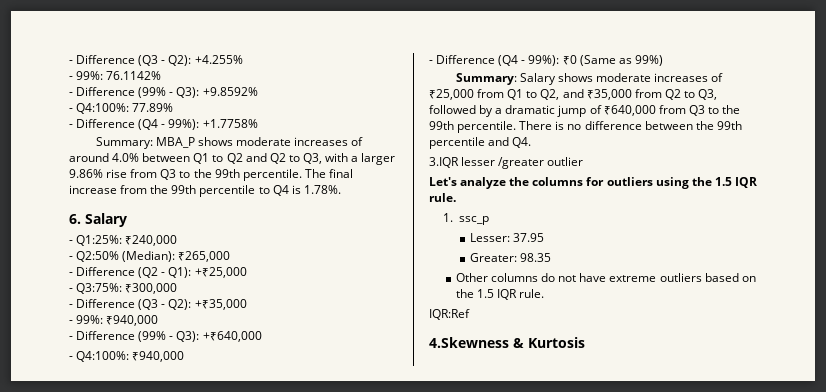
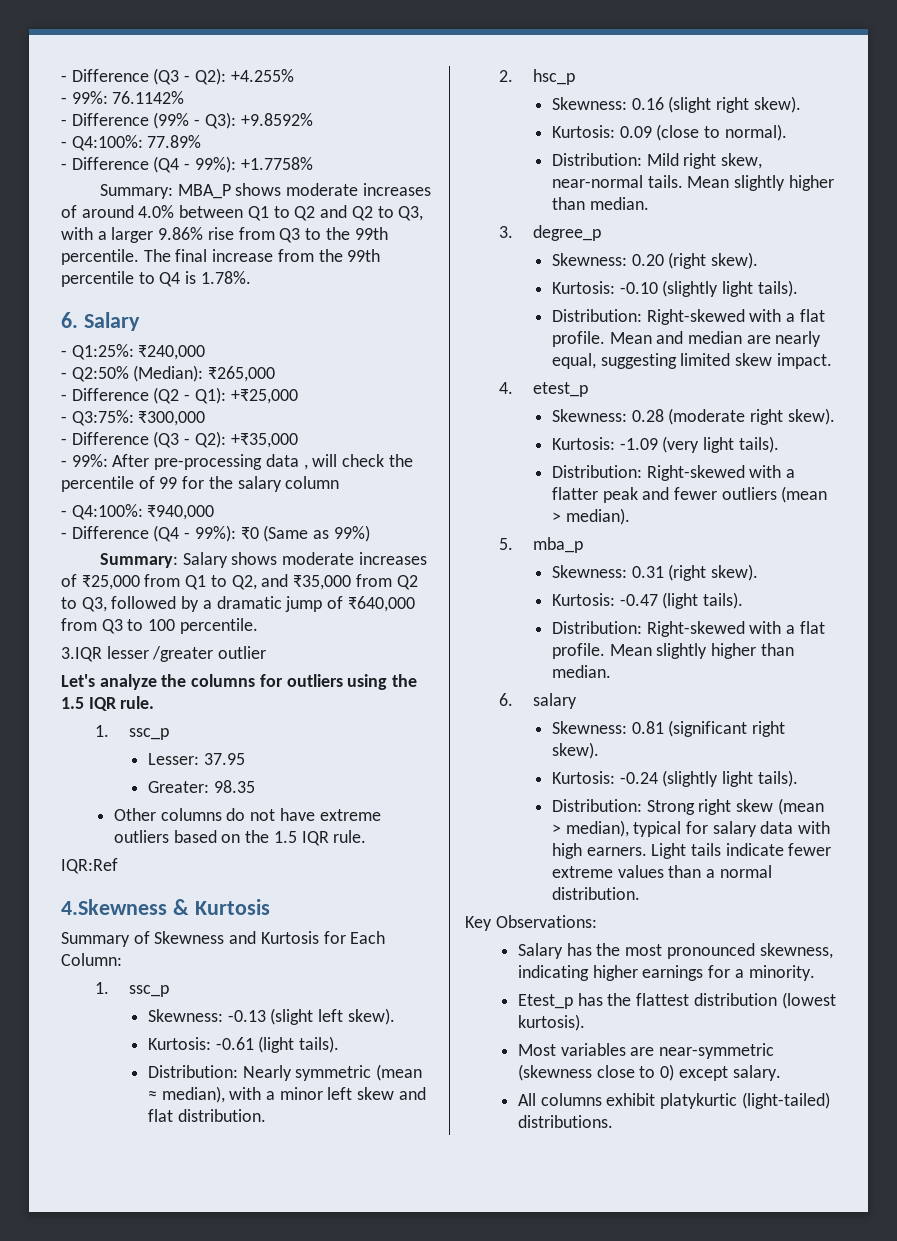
- - 99%: ₹940,000
- - Difference (99% - Q3): +₹640,000
+ - 99%: After pre-processing data , will check the percentile of 99 for the salary column
- Summary: Salary shows moderate increases of ₹25,000 from Q1 to Q2, and ₹35,000 from Q2 to Q3, followed by a dramatic jump of ₹640,000 from Q3 to the 99th percentile. There is no difference between the 99th percentile and Q4.
+ Summary: Salary shows moderate increases of ₹25,000 from Q1 to Q2, and ₹35,000 from Q2 to Q3, followed by a dramatic jump of ₹640,000 from Q3 to 100 percentile.
+ Summary of Skewness and Kurtosis for Each Column:
+ 1. ssc_p
+ Skewness: -0.13 (slight left skew).
+ Kurtosis: -0.61 (light tails).
+ Distribution: Nearly symmetric (mean ≈ median), with a minor left skew and flat distribution.
+ 2. hsc_p
+ Skewness: 0.16 (slight right skew).
+ Kurtosis: 0.09 (close to normal).
+ Distribution: Mild right skew, near-normal tails. Mean slightly higher than median.
+ 3. degree_p
+ Skewness: 0.20 (right skew).
+ Kurtosis: -0.10 (slightly light tails).
+ Distribution: Right-skewed with a flat profile. Mean and median are nearly equal, suggesting limited skew impact.
+ 4. etest_p
+ Skewness: 0.28 (moderate right skew).
+ Kurtosis: -1.09 (very light tails).
+ Distribution: Right-skewed with a flatter peak and fewer outliers (mean > median).
+ 5. mba_p
+ Skewness: 0.31 (right skew).
+ Kurtosis: -0.47 (light tails).
+ Distribution: Right-skewed with a flat profile. Mean slightly higher than median.
+ 6. salary
+ Skewness: 0.81 (significant right skew).
+ Kurtosis: -0.24 (slightly light tails).
+ Distribution: Strong right skew (mean > median), typical for salary data with high earners. Light tails indicate fewer extreme values than a normal distribution.
+ Key Observations:
+ Salary has the most pronounced skewness, indicating higher earnings for a minority.
+ Etest_p has the flattest distribution (lowest kurtosis).
+ Most variables are near-symmetric (skewness close to 0) except salary.
+ All columns exhibit platykurtic (light-tailed) distributions.

